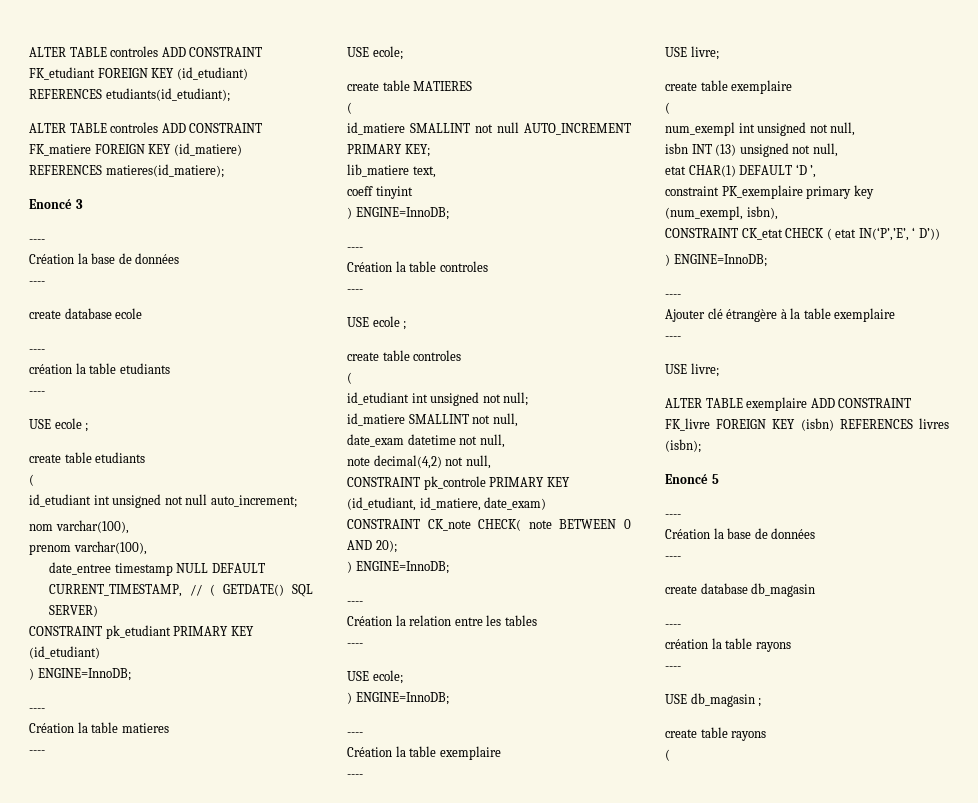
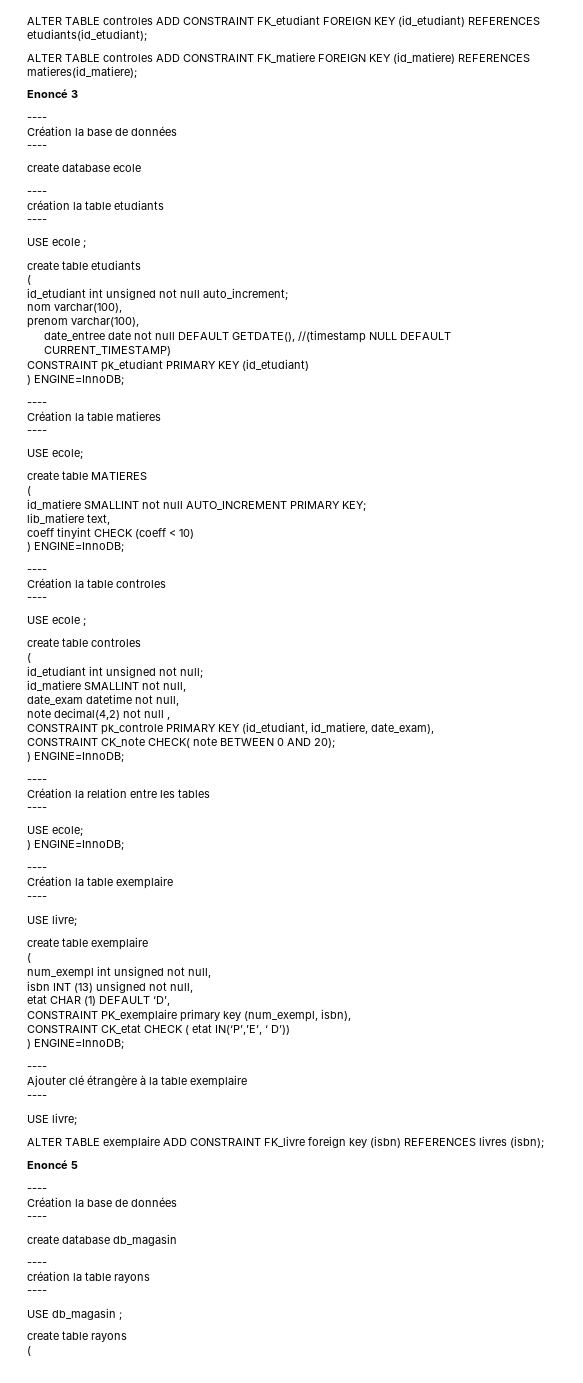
- date_entree timestamp NULL DEFAULT CURRENT_TIMESTAMP, // ( GETDATE() SQL SERVER)
+ date_entree date not null DEFAULT GETDATE(), //(timestamp NULL DEFAULT CURRENT_TIMESTAMP)
- coeff tinyint
+ coeff tinyint CHECK (coeff < 10)
- note decimal(4,2) not null,
+ note decimal(4,2) not null ,
- CONSTRAINT pk_controle PRIMARY KEY (id_etudiant, id_matiere, date_exam)
+ CONSTRAINT pk_controle PRIMARY KEY (id_etudiant, id_matiere, date_exam),
- etat CHAR(1) DEFAULT ‘D ’,
- constraint PK_exemplaire primary key (num_exempl, isbn),
+ etat CHAR (1) DEFAULT ‘D’,
+ CONSTRAINT PK_exemplaire primary key (num_exempl, isbn),
- ALTER TABLE exemplaire ADD CONSTRAINT FK_livre FOREIGN KEY (isbn) REFERENCES livres (isbn);
+ ALTER TABLE exemplaire ADD CONSTRAINT FK_livre foreign key (isbn) REFERENCES livres (isbn);

